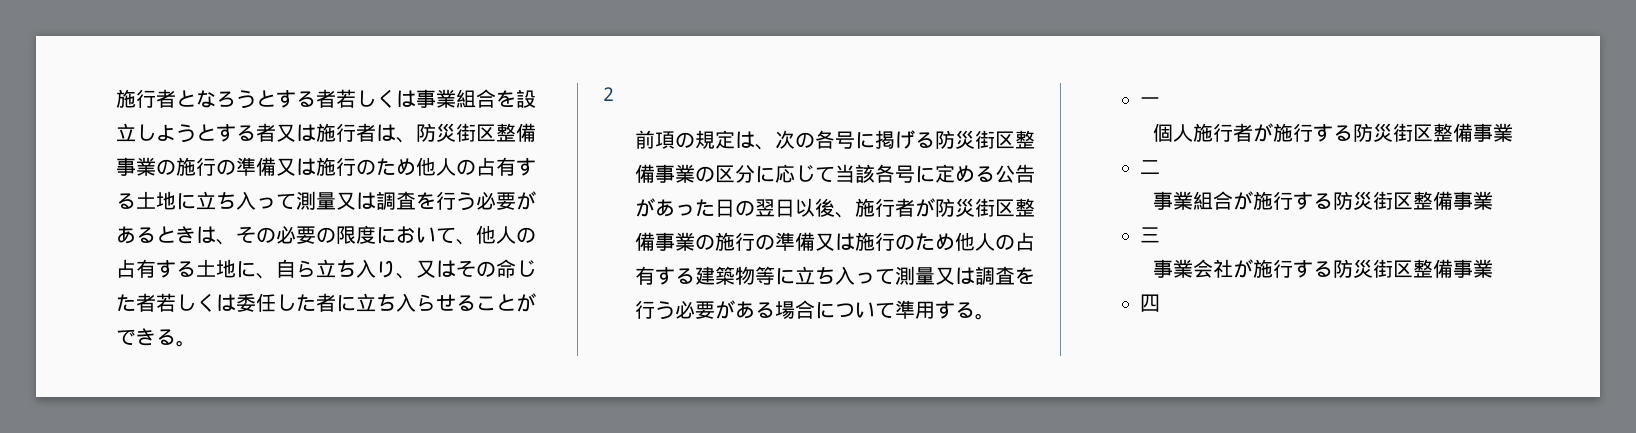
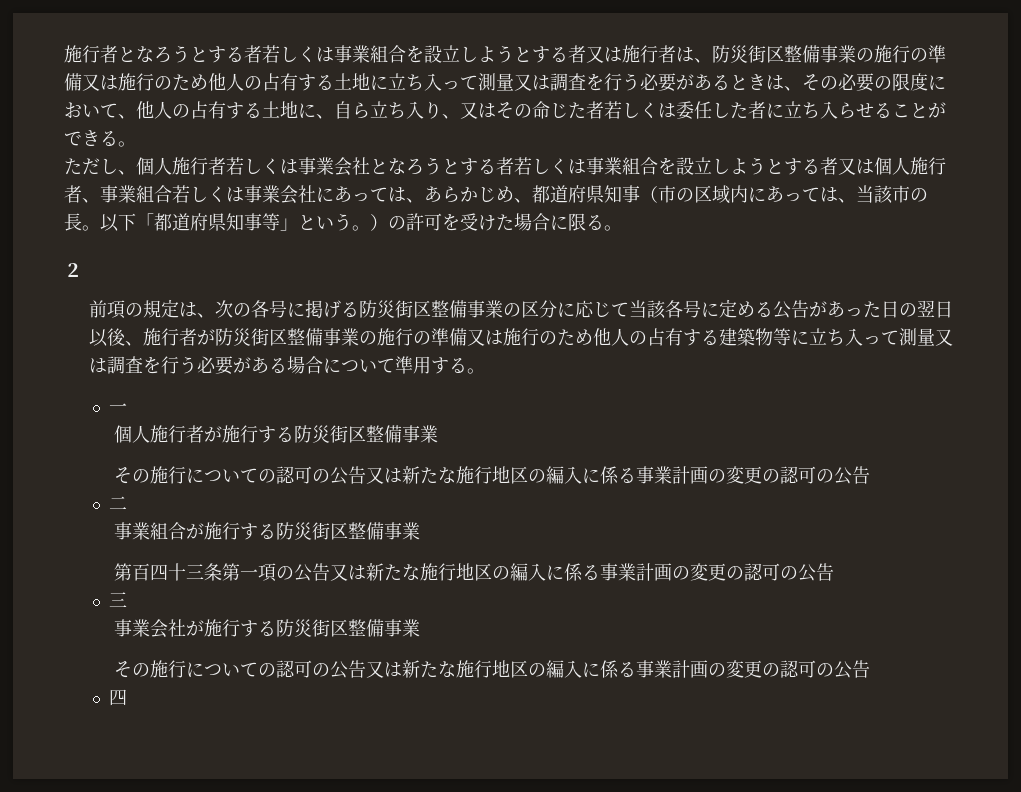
+ ただし、個人施行者若しくは事業会社となろうとする者若しくは事業組合を設立しようとする者又は個人施行者、事業組合若しくは事業会社にあっては、あらかじめ、都道府県知事（市の区域内にあっては、当該市の長。以下「都道府県知事等」という。）の許可を受けた場合に限る。
  個人施行者が施行する防災街区整備事業
+ その施行についての認可の公告又は新たな施行地区の編入に係る事業計画の変更の認可の公告
+ 第百四十三条第一項の公告又は新たな施行地区の編入に係る事業計画の変更の認可の公告
  事業会社が施行する防災街区整備事業
+ その施行についての認可の公告又は新たな施行地区の編入に係る事業計画の変更の認可の公告

